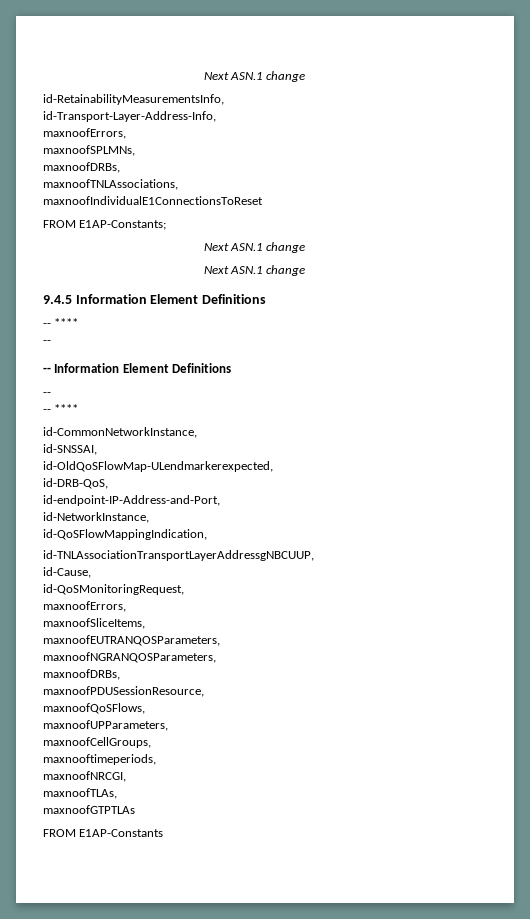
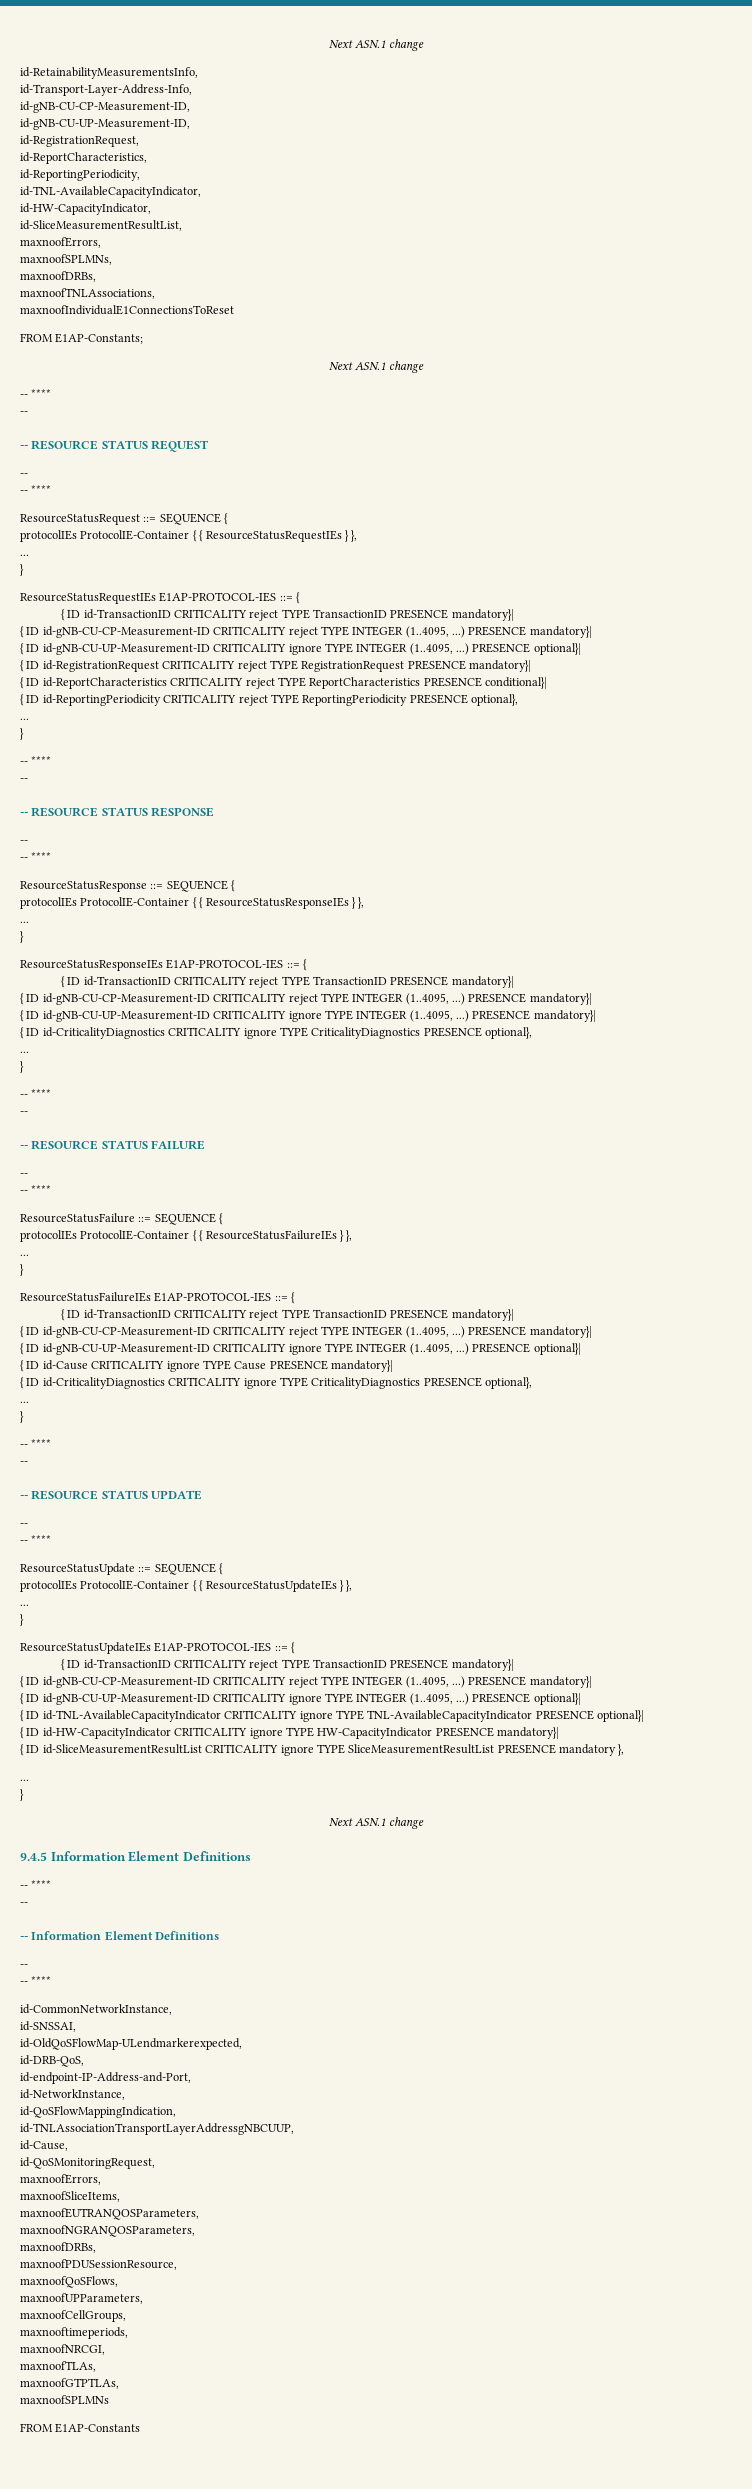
+ id-gNB-CU-CP-Measurement-ID,
+ id-gNB-CU-UP-Measurement-ID,
+ id-RegistrationRequest,
+ id-ReportCharacteristics,
+ id-ReportingPeriodicity,
+ id-TNL-AvailableCapacityIndicator,
+ id-HW-CapacityIndicator,
+ id-SliceMeasurementResultList,
  FROM E1AP-Constants;
  Next ASN.1 change
+ -- ****
+ --
+ -- RESOURCE STATUS REQUEST
+ --
+ -- ****
+ ResourceStatusRequest ::= SEQUENCE {
+ protocolIEs ProtocolIE-Container { { ResourceStatusRequestIEs } },
+ ...
+ }
+ ResourceStatusRequestIEs E1AP-PROTOCOL-IES ::= {
+ { ID id-TransactionID CRITICALITY reject TYPE TransactionID PRESENCE mandatory}|
+ { ID id-gNB-CU-CP-Measurement-ID CRITICALITY reject TYPE INTEGER (1..4095, ...) PRESENCE mandatory}|
+ { ID id-gNB-CU-UP-Measurement-ID CRITICALITY ignore TYPE INTEGER (1..4095, ...) PRESENCE optional}|
+ { ID id-RegistrationRequest CRITICALITY reject TYPE RegistrationRequest PRESENCE mandatory}|
+ { ID id-ReportCharacteristics CRITICALITY reject TYPE ReportCharacteristics PRESENCE conditional}|
+ { ID id-ReportingPeriodicity CRITICALITY reject TYPE ReportingPeriodicity PRESENCE optional},
+ ...
+ }
+ -- ****
+ --
+ -- RESOURCE STATUS RESPONSE
+ --
+ -- ****
+ ResourceStatusResponse ::= SEQUENCE {
+ protocolIEs ProtocolIE-Container { { ResourceStatusResponseIEs } },
+ ...
+ }
+ ResourceStatusResponseIEs E1AP-PROTOCOL-IES ::= {
+ { ID id-TransactionID CRITICALITY reject TYPE TransactionID PRESENCE mandatory}|
+ { ID id-gNB-CU-CP-Measurement-ID CRITICALITY reject TYPE INTEGER (1..4095, ...) PRESENCE mandatory}|
+ { ID id-gNB-CU-UP-Measurement-ID CRITICALITY ignore TYPE INTEGER (1..4095, ...) PRESENCE mandatory}|
+ { ID id-CriticalityDiagnostics CRITICALITY ignore TYPE CriticalityDiagnostics PRESENCE optional},
+ ...
+ }
+ -- ****
+ --
+ -- RESOURCE STATUS FAILURE
+ --
+ -- ****
+ ResourceStatusFailure ::= SEQUENCE {
+ protocolIEs ProtocolIE-Container { { ResourceStatusFailureIEs } },
+ ...
+ }
+ ResourceStatusFailureIEs E1AP-PROTOCOL-IES ::= {
+ { ID id-TransactionID CRITICALITY reject TYPE TransactionID PRESENCE mandatory}|
+ { ID id-gNB-CU-CP-Measurement-ID CRITICALITY reject TYPE INTEGER (1..4095, ...) PRESENCE mandatory}|
+ { ID id-gNB-CU-UP-Measurement-ID CRITICALITY ignore TYPE INTEGER (1..4095, ...) PRESENCE optional}|
+ { ID id-Cause CRITICALITY ignore TYPE Cause PRESENCE mandatory}|
+ { ID id-CriticalityDiagnostics CRITICALITY ignore TYPE CriticalityDiagnostics PRESENCE optional},
+ ...
+ }
+ -- ****
+ --
+ -- RESOURCE STATUS UPDATE
+ --
+ -- ****
+ ResourceStatusUpdate ::= SEQUENCE {
+ protocolIEs ProtocolIE-Container { { ResourceStatusUpdateIEs } },
+ ...
+ }
+ ResourceStatusUpdateIEs E1AP-PROTOCOL-IES ::= {
+ { ID id-TransactionID CRITICALITY reject TYPE TransactionID PRESENCE mandatory}|
+ { ID id-gNB-CU-CP-Measurement-ID CRITICALITY reject TYPE INTEGER (1..4095, ...) PRESENCE mandatory}|
+ { ID id-gNB-CU-UP-Measurement-ID CRITICALITY ignore TYPE INTEGER (1..4095, ...) PRESENCE optional}|
+ { ID id-TNL-AvailableCapacityIndicator CRITICALITY ignore TYPE TNL-AvailableCapacityIndicator PRESENCE optional}|
+ { ID id-HW-CapacityIndicator CRITICALITY ignore TYPE HW-CapacityIndicator PRESENCE mandatory}|
+ { ID id-SliceMeasurementResultList CRITICALITY ignore TYPE SliceMeasurementResultList PRESENCE mandatory },
+ ...
+ }
- maxnoofGTPTLAs
+ maxnoofGTPTLAs,
+ maxnoofSPLMNs

